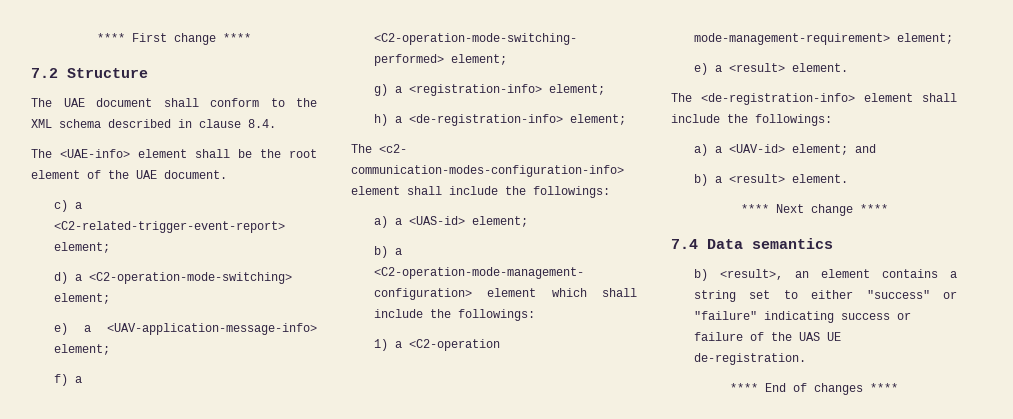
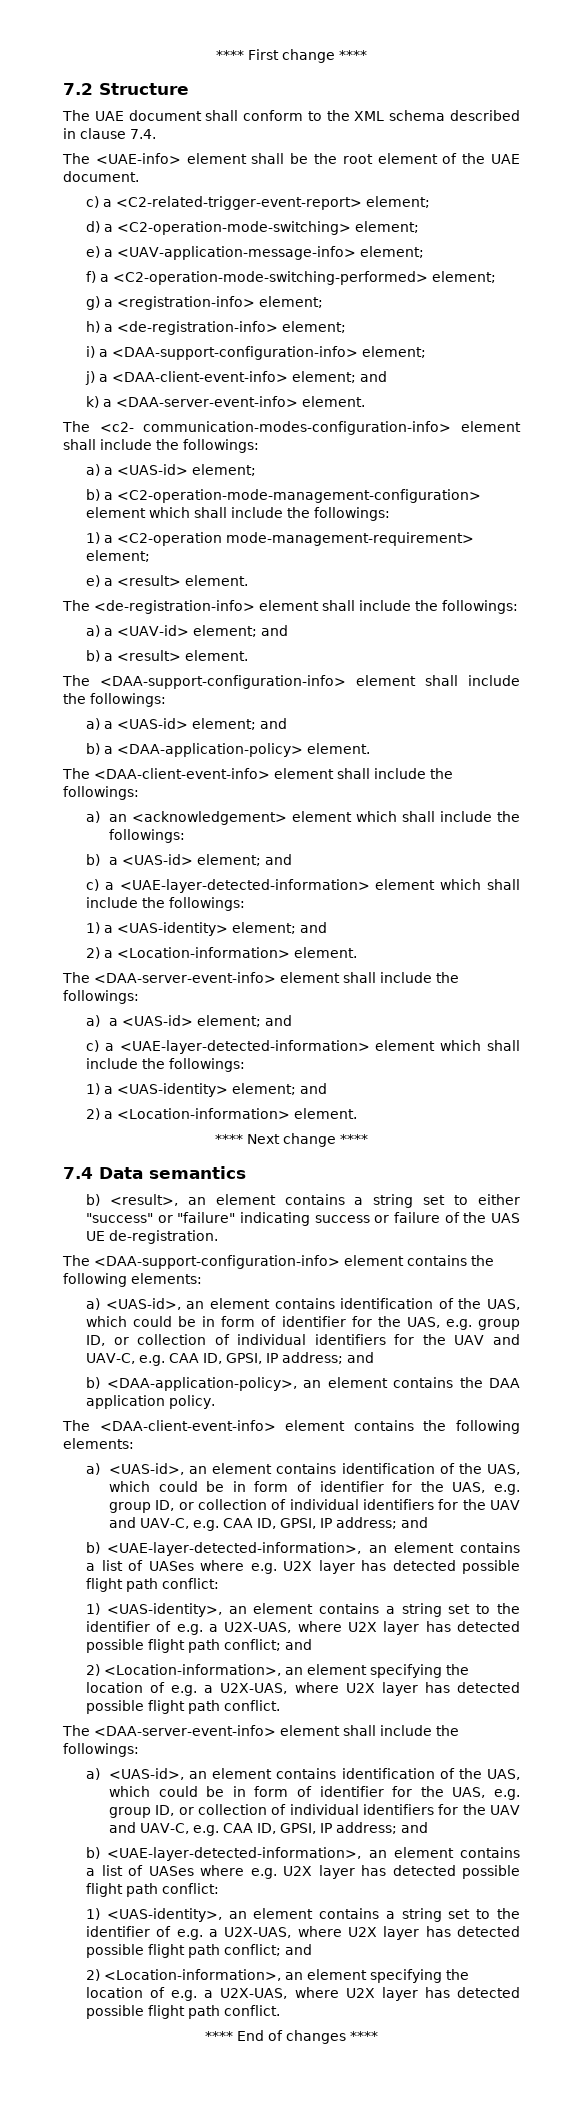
- The UAE document shall conform to the XML schema described in clause 8.4.
+ The UAE document shall conform to the XML schema described in clause 7.4.
+ i) a <DAA-support-configuration-info> element;
+ j) a <DAA-client-event-info> element; and
+ k) a <DAA-server-event-info> element.
+ The <DAA-support-configuration-info> element shall include the followings:
+ a) a <UAS-id> element; and
+ b) a <DAA-application-policy> element.
+ The <DAA-client-event-info> element shall include the followings:
+ a) an <acknowledgement> element which shall include the followings:
+ b) a <UAS-id> element; and
+ c) a <UAE-layer-detected-information> element which shall include the followings:
+ 1) a <UAS-identity> element; and
+ 2) a <Location-information> element.
+ The <DAA-server-event-info> element shall include the followings:
+ a) a <UAS-id> element; and
+ c) a <UAE-layer-detected-information> element which shall include the followings:
+ 1) a <UAS-identity> element; and
+ 2) a <Location-information> element.
+ The <DAA-support-configuration-info> element contains the following elements:
+ a) <UAS-id>, an element contains identification of the UAS, which could be in form of identifier for the UAS, e.g. group ID, or collection of individual identifiers for the UAV and UAV-C, e.g. CAA ID, GPSI, IP address; and
+ b) <DAA-application-policy>, an element contains the DAA application policy.
+ The <DAA-client-event-info> element contains the following elements:
+ a) <UAS-id>, an element contains identification of the UAS, which could be in form of identifier for the UAS, e.g. group ID, or collection of individual identifiers for the UAV and UAV-C, e.g. CAA ID, GPSI, IP address; and
+ b) <UAE-layer-detected-information>, an element contains a list of UASes where e.g. U2X layer has detected possible flight path conflict:
+ 1) <UAS-identity>, an element contains a string set to the identifier of e.g. a U2X-UAS, where U2X layer has detected possible flight path conflict; and
+ 2) <Location-information>, an element specifying the location of e.g. a U2X-UAS, where U2X layer has detected possible flight path conflict.
+ The <DAA-server-event-info> element shall include the followings:
+ a) <UAS-id>, an element contains identification of the UAS, which could be in form of identifier for the UAS, e.g. group ID, or collection of individual identifiers for the UAV and UAV-C, e.g. CAA ID, GPSI, IP address; and
+ b) <UAE-layer-detected-information>, an element contains a list of UASes where e.g. U2X layer has detected possible flight path conflict:
+ 1) <UAS-identity>, an element contains a string set to the identifier of e.g. a U2X-UAS, where U2X layer has detected possible flight path conflict; and
+ 2) <Location-information>, an element specifying the location of e.g. a U2X-UAS, where U2X layer has detected possible flight path conflict.

